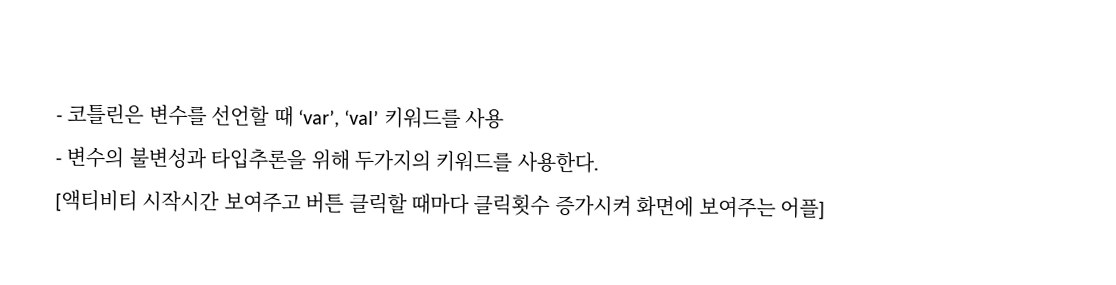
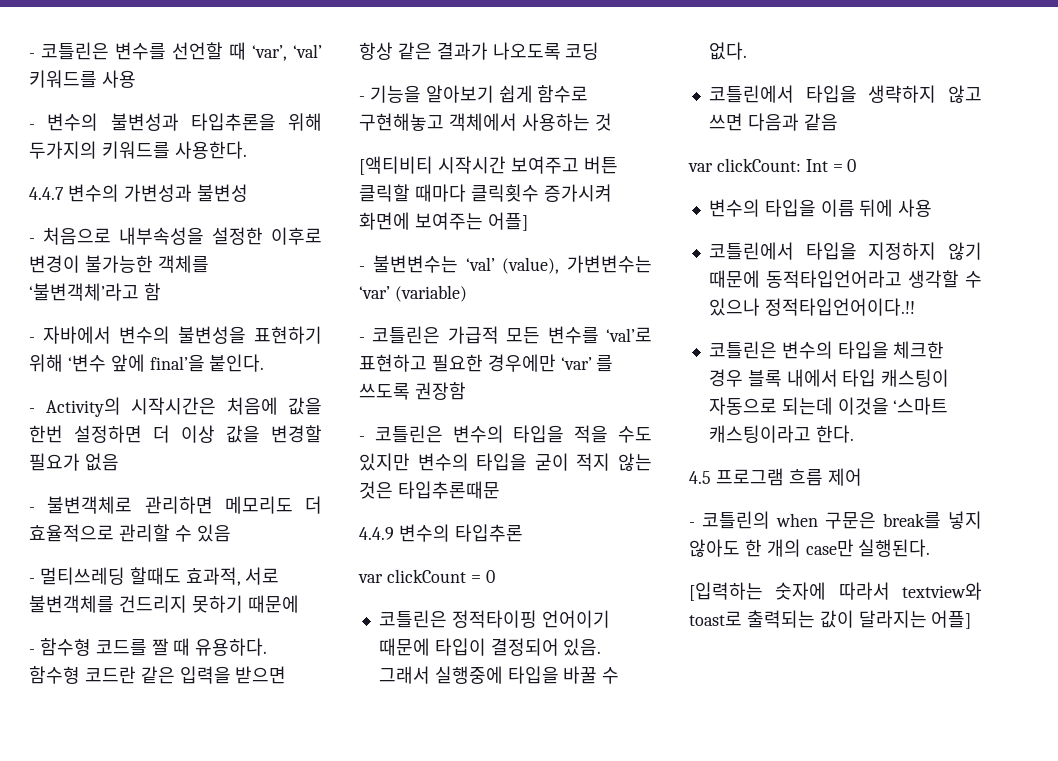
+ 4.4.7 변수의 가변성과 불변성
+ - 처음으로 내부속성을 설정한 이후로 변경이 불가능한 객체를 ‘불변객체’라고 함
+ - 자바에서 변수의 불변성을 표현하기 위해 ‘변수 앞에 final’을 붙인다.
+ - Activity의 시작시간은 처음에 값을 한번 설정하면 더 이상 값을 변경할 필요가 없음
+ - 불변객체로 관리하면 메모리도 더 효율적으로 관리할 수 있음
+ - 멀티쓰레딩 할때도 효과적, 서로 불변객체를 건드리지 못하기 때문에
+ - 함수형 코드를 짤 때 유용하다. 함수형 코드란 같은 입력을 받으면 항상 같은 결과가 나오도록 코딩
+ - 기능을 알아보기 쉽게 함수로 구현해놓고 객체에서 사용하는 것
+ - 불변변수는 ‘val’ (value), 가변변수는 ‘var’ (variable)
+ - 코틀린은 가급적 모든 변수를 ‘val’로 표현하고 필요한 경우에만 ‘var’ 를 쓰도록 권장함
+ - 코틀린은 변수의 타입을 적을 수도 있지만 변수의 타입을 굳이 적지 않는 것은 타입추론때문
+ 4.4.9 변수의 타입추론
+ var clickCount = 0
+ 코틀린은 정적타이핑 언어이기 때문에 타입이 결정되어 있음. 그래서 실행중에 타입을 바꿀 수 없다.
+ 코틀린에서 타입을 생략하지 않고 쓰면 다음과 같음
+ var clickCount: Int = 0
+ 변수의 타입을 이름 뒤에 사용
+ 코틀린에서 타입을 지정하지 않기 때문에 동적타입언어라고 생각할 수 있으나 정적타입언어이다.!!
+ 코틀린은 변수의 타입을 체크한 경우 블록 내에서 타입 캐스팅이 자동으로 되는데 이것을 ‘스마트 캐스팅이라고 한다.
+ 4.5 프로그램 흐름 제어
+ - 코틀린의 when 구문은 break를 넣지 않아도 한 개의 case만 실행된다.
+ [입력하는 숫자에 따라서 textview와 toast로 출력되는 값이 달라지는 어플]

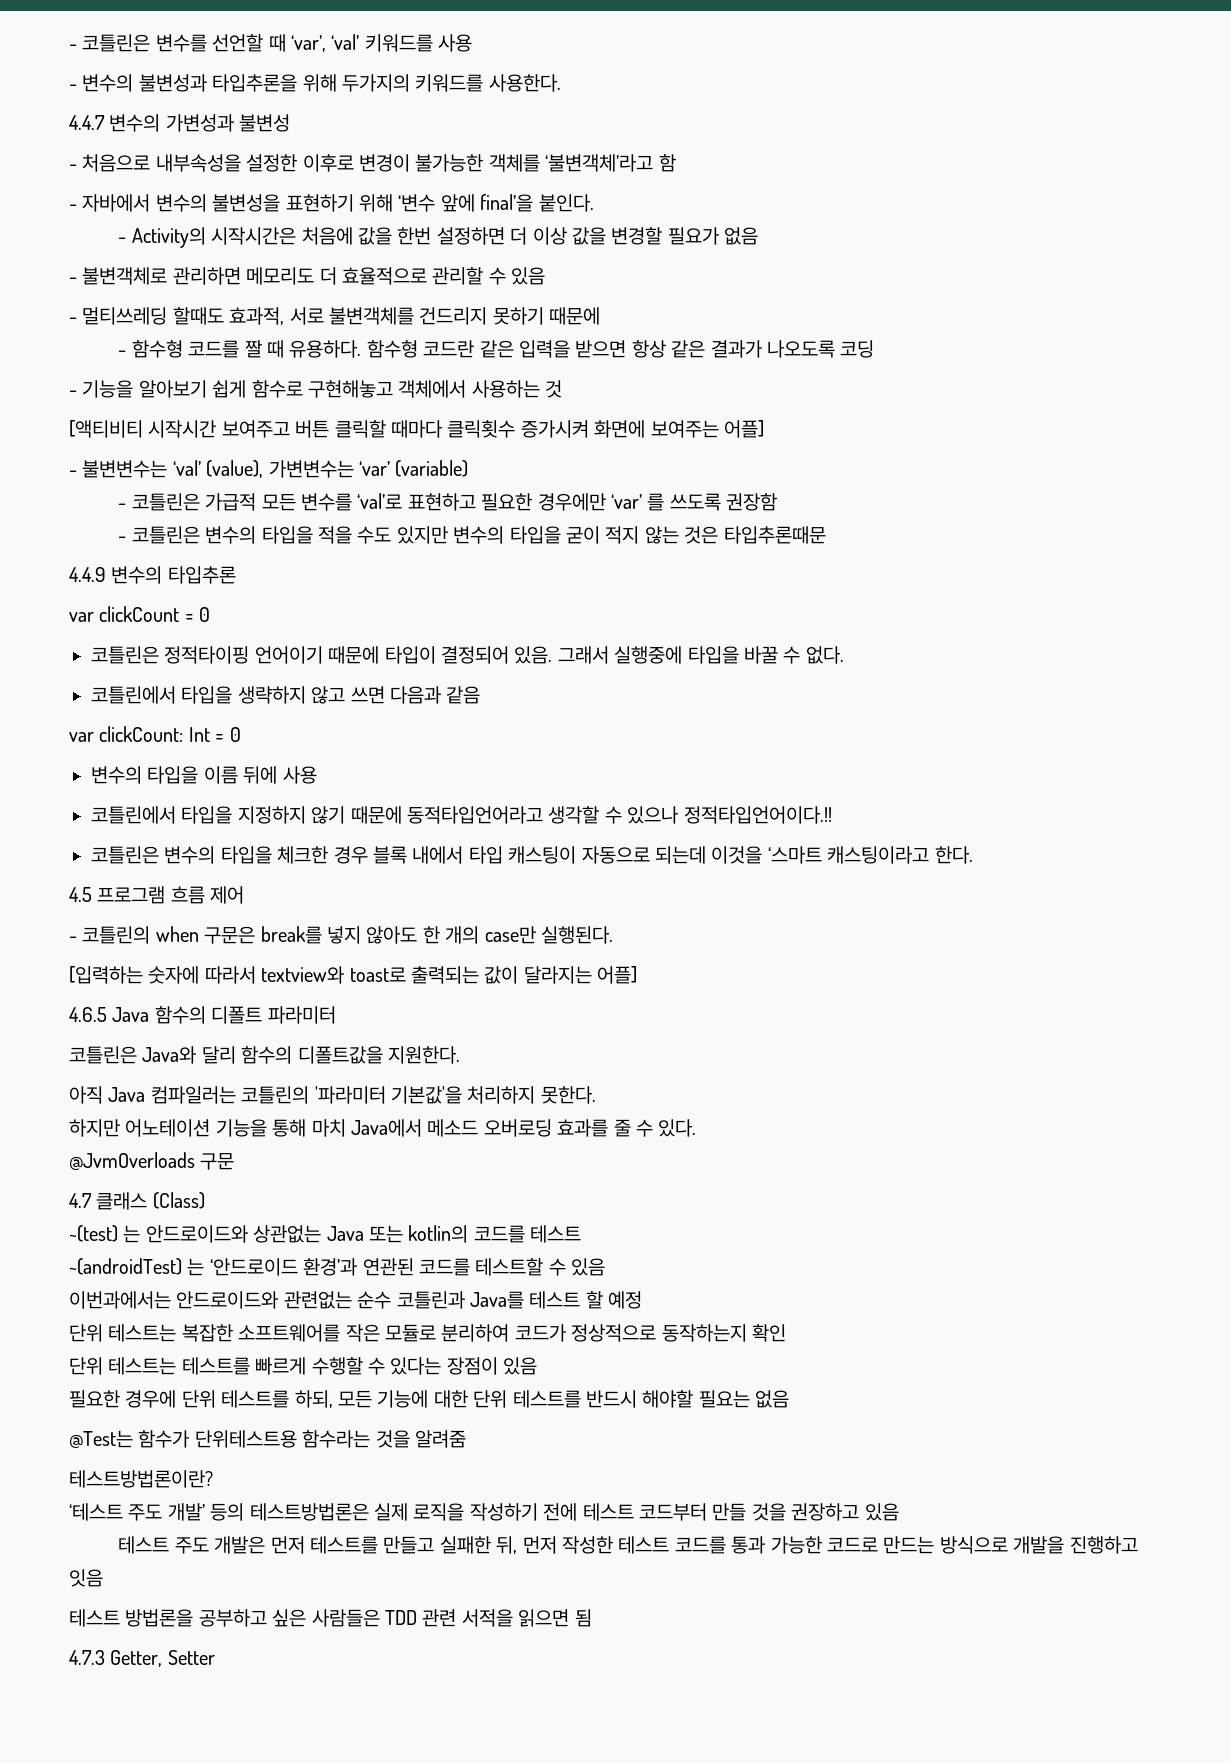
+ 4.6.5 Java 함수의 디폴트 파라미터
+ 코틀린은 Java와 달리 함수의 디폴트값을 지원한다.
+ 아직 Java 컴파일러는 코틀린의 '파라미터 기본값'을 처리하지 못한다.
+ 하지만 어노테이션 기능을 통해 마치 Java에서 메소드 오버로딩 효과를 줄 수 있다.
+ @JvmOverloads 구문
+ 4.7 클래스 (Class)
+ ~(test) 는 안드로이드와 상관없는 Java 또는 kotlin의 코드를 테스트
+ ~(androidTest) 는 ‘안드로이드 환경’과 연관된 코드를 테스트할 수 있음
+ 이번과에서는 안드로이드와 관련없는 순수 코틀린과 Java를 테스트 할 예정
+ 단위 테스트는 복잡한 소프트웨어를 작은 모듈로 분리하여 코드가 정상적으로 동작하는지 확인
+ 단위 테스트는 테스트를 빠르게 수행할 수 있다는 장점이 있음
+ 필요한 경우에 단위 테스트를 하되, 모든 기능에 대한 단위 테스트를 반드시 해야할 필요는 없음
+ @Test는 함수가 단위테스트용 함수라는 것을 알려줌
+ 테스트방법론이란?
+ ‘테스트 주도 개발’ 등의 테스트방법론은 실제 로직을 작성하기 전에 테스트 코드부터 만들 것을 권장하고 있음
+ 테스트 주도 개발은 먼저 테스트를 만들고 실패한 뒤, 먼저 작성한 테스트 코드를 통과 가능한 코드로 만드는 방식으로 개발을 진행하고 잇음
+ 테스트 방법론을 공부하고 싶은 사람들은 TDD 관련 서적을 읽으면 됨
+ 4.7.3 Getter, Setter

